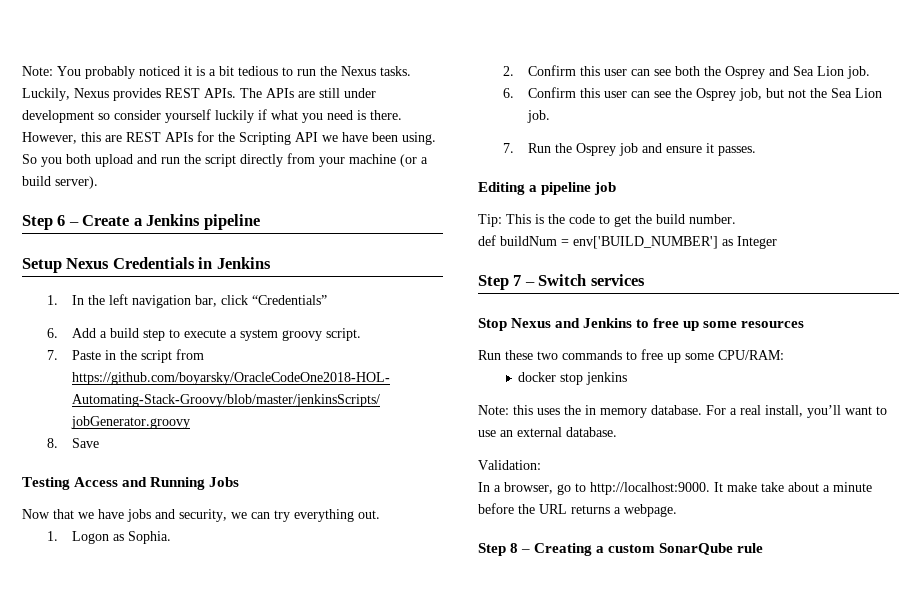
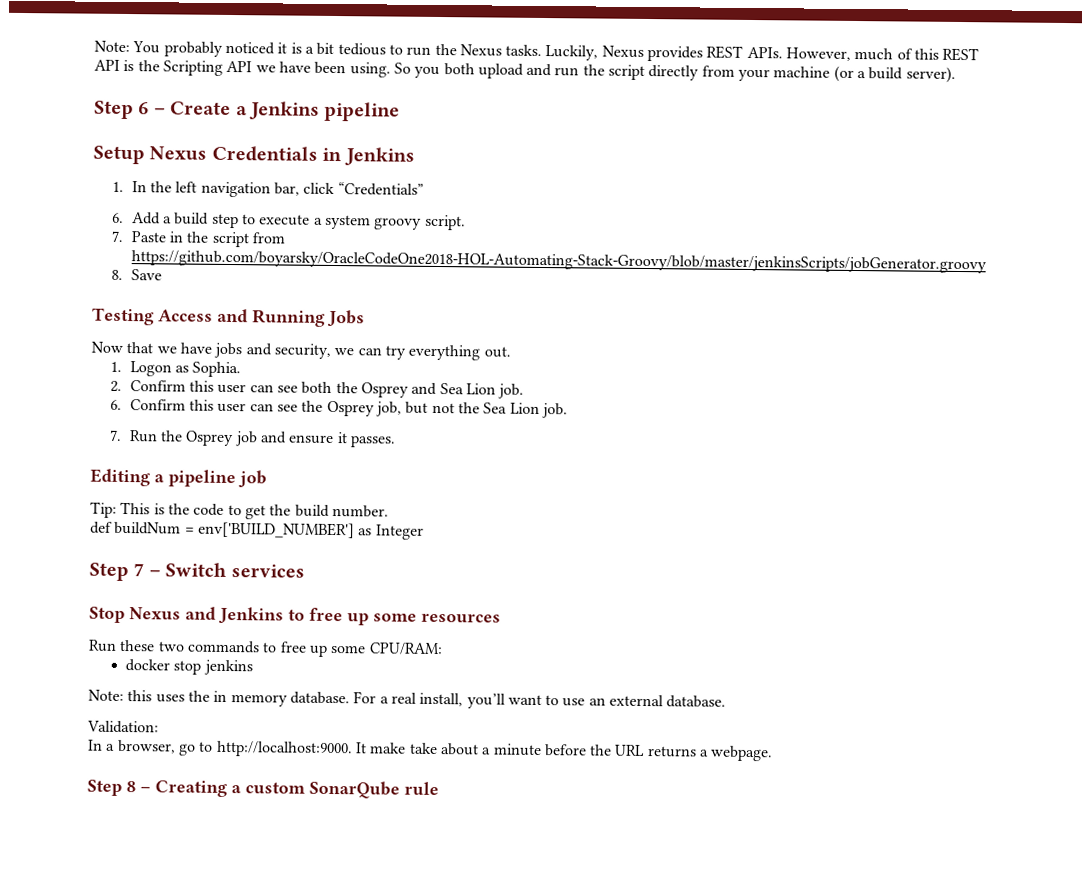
- The APIs are still under development so consider yourself luckily if what you need is there. However, this are REST APIs for the Scripting API we have been using.
+ However, much of this REST API is the Scripting API we have been using.

